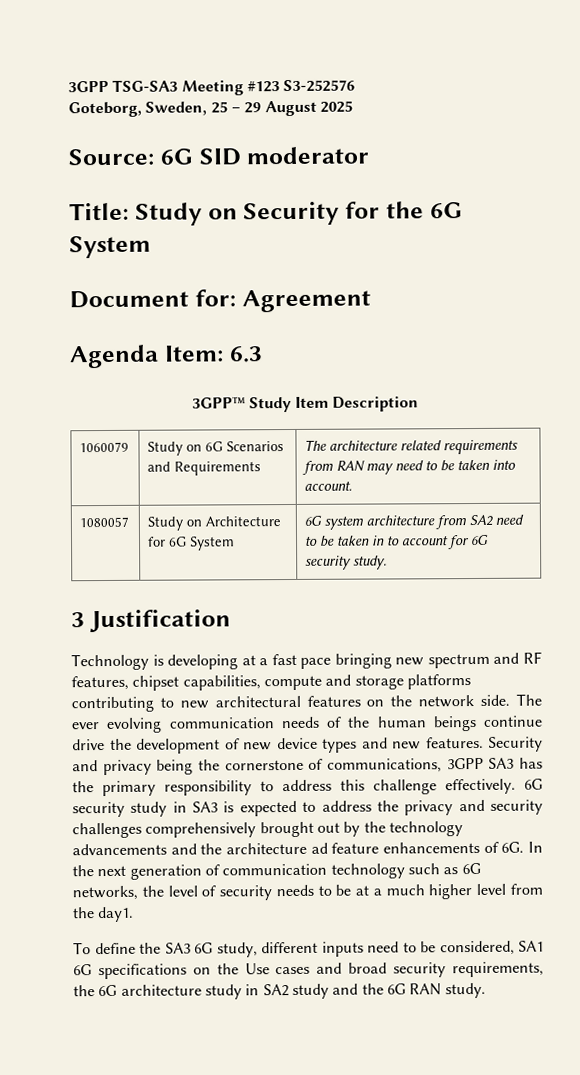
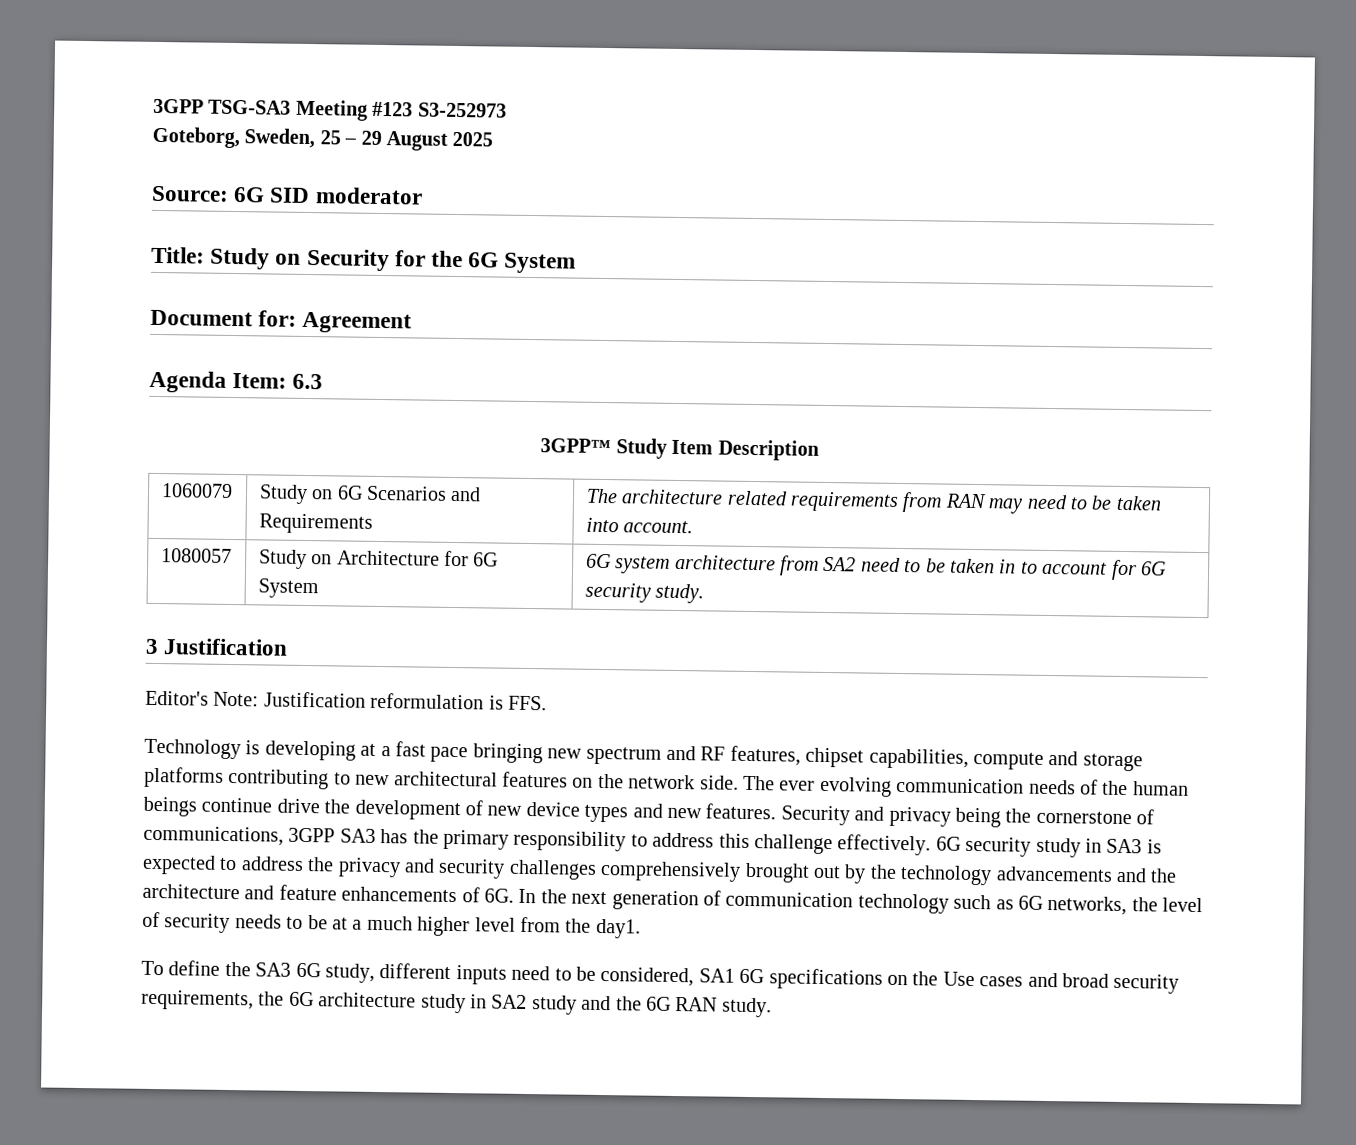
- 3GPP TSG-SA3 Meeting #123 S3-252576
+ 3GPP TSG-SA3 Meeting #123 S3-252973
+ Editor's Note: Justification reformulation is FFS.
- 6G security study in SA3 is expected to address the privacy and security challenges comprehensively brought out by the technology advancements and the architecture ad feature enhancements of 6G.
+ 6G security study in SA3 is expected to address the privacy and security challenges comprehensively brought out by the technology advancements and the architecture and feature enhancements of 6G.

